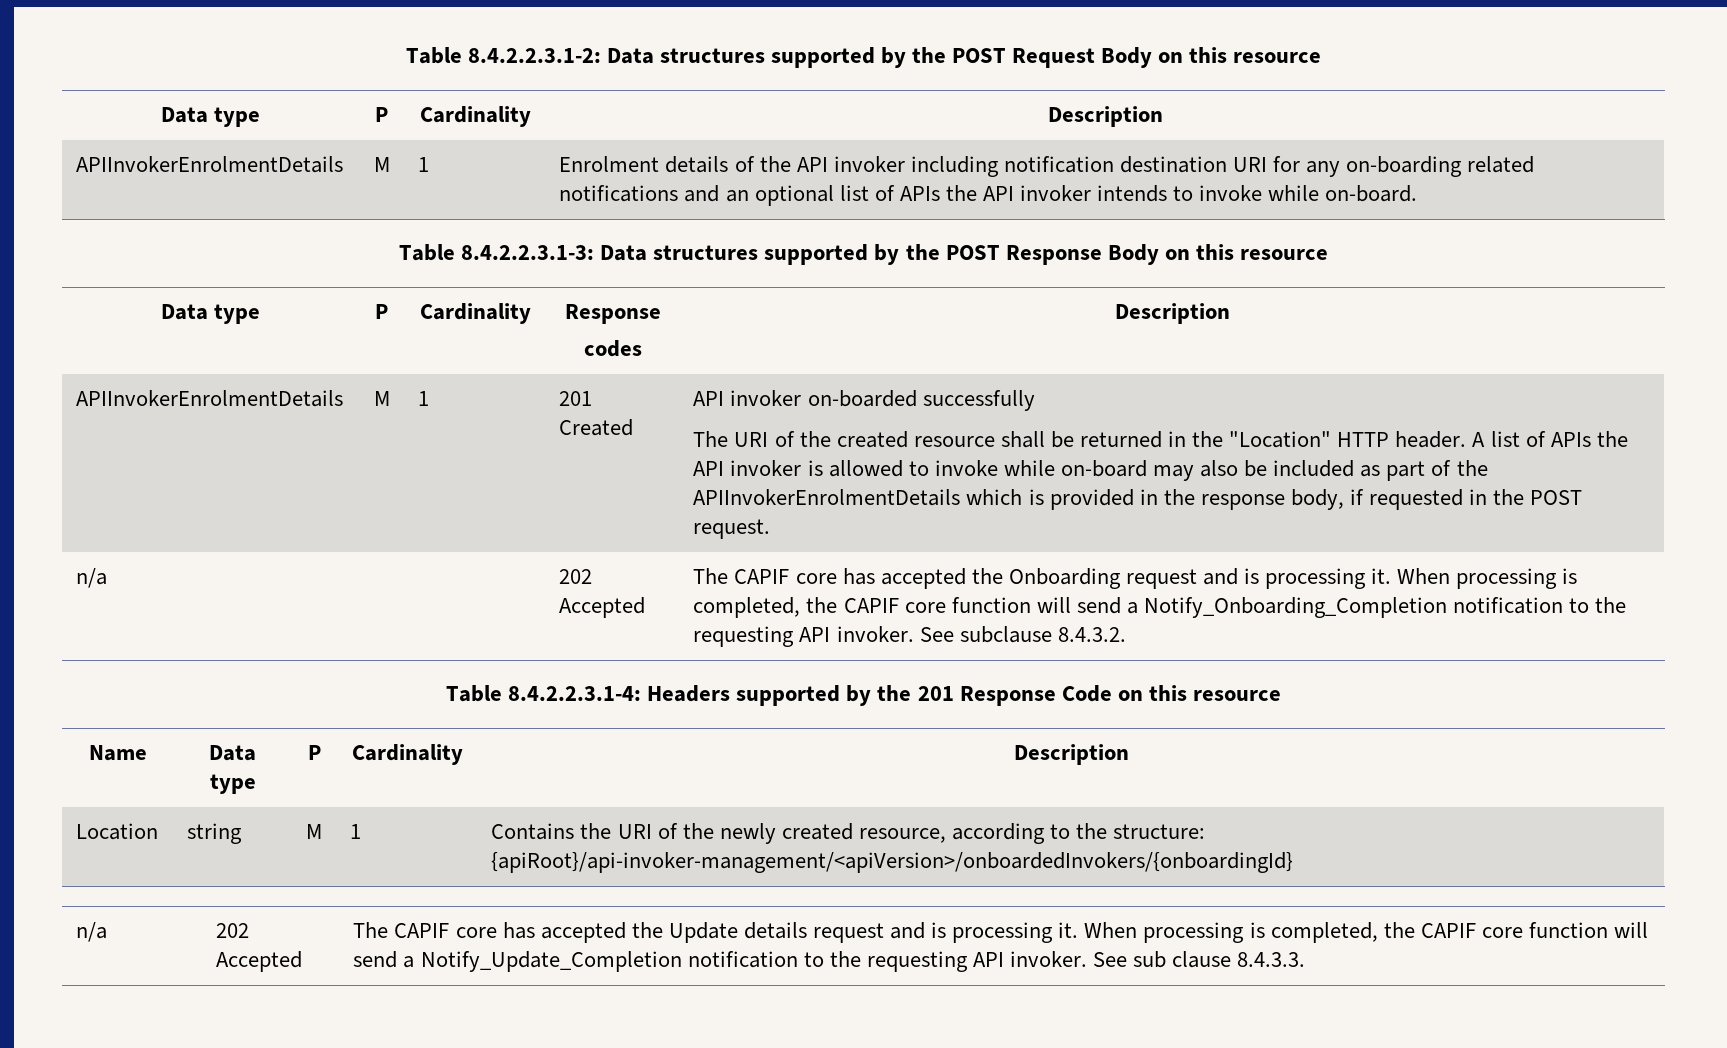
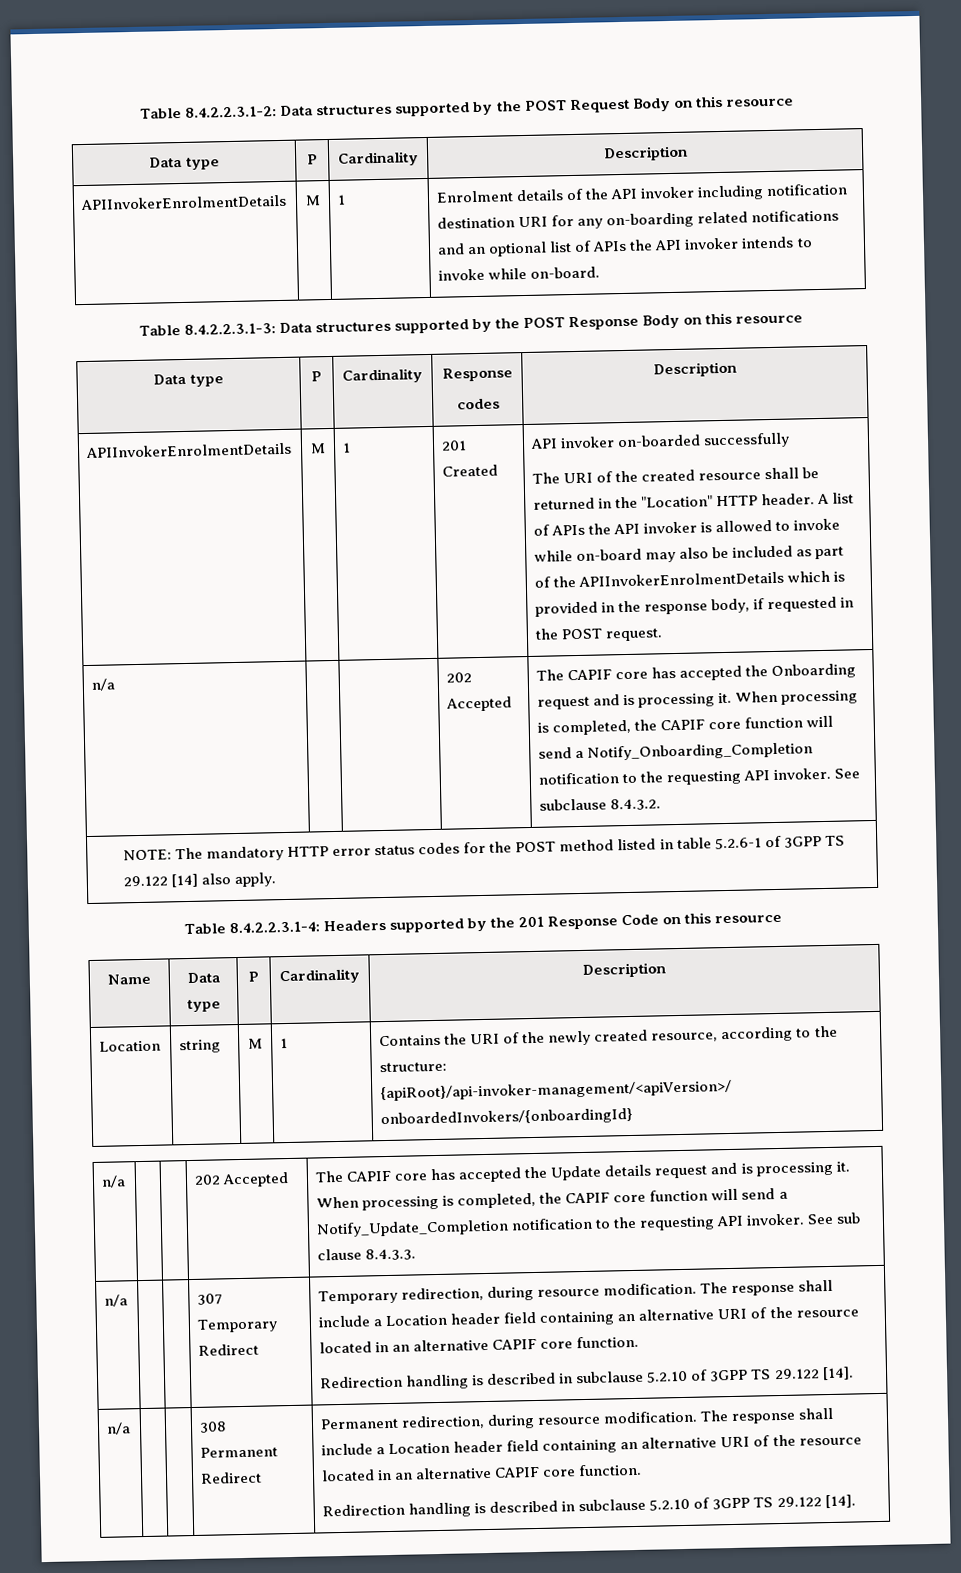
+ NOTE: The mandatory HTTP error status codes for the POST method listed in table 5.2.6-1 of 3GPP TS 29.122 [14] also apply.
+ n/a | | | 307 Temporary Redirect | Temporary redirection, during resource modification. The response shall include a Location header field containing an alternative URI of the resource located in an alternative CAPIF core function.
+ Redirection handling is described in subclause 5.2.10 of 3GPP TS 29.122 [14].
+ n/a | | | 308 Permanent Redirect | Permanent redirection, during resource modification. The response shall include a Location header field containing an alternative URI of the resource located in an alternative CAPIF core function.
+ Redirection handling is described in subclause 5.2.10 of 3GPP TS 29.122 [14].

